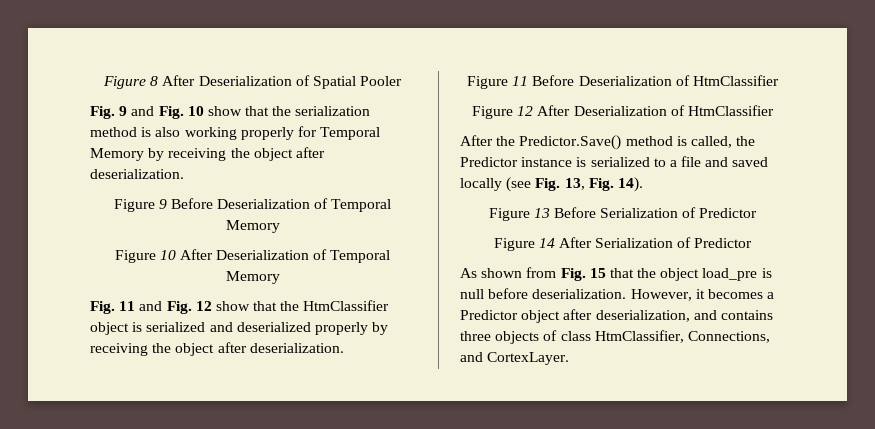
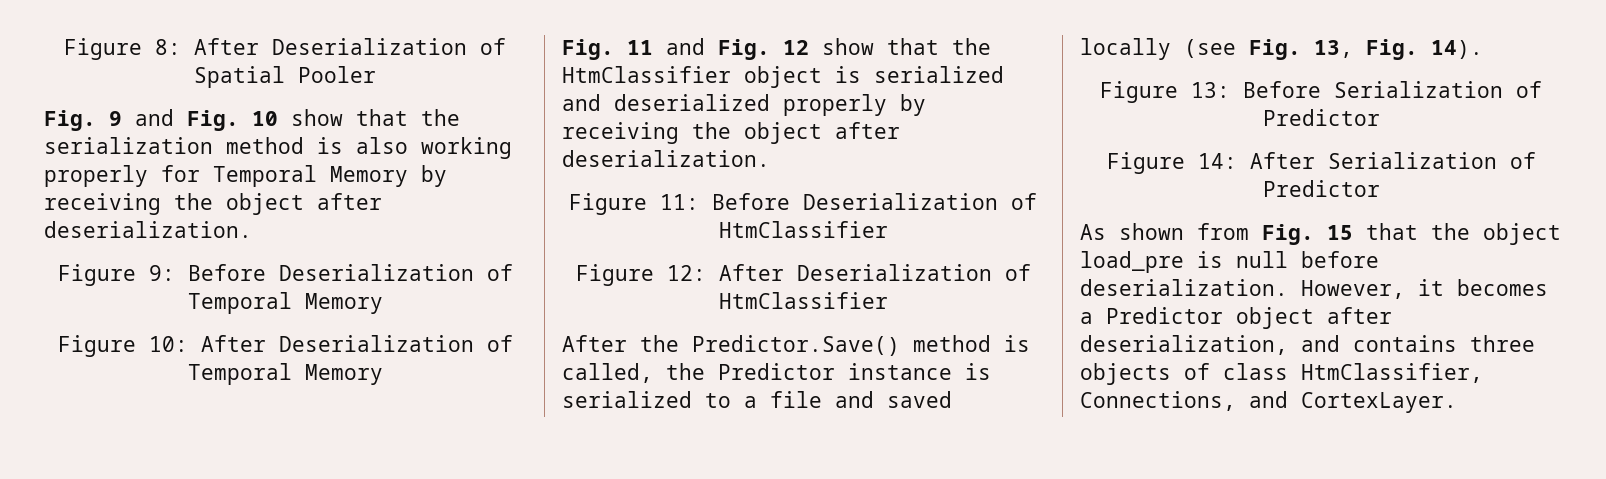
- Figure 8 After Deserialization of Spatial Pooler
+ Figure 8: After Deserialization of Spatial Pooler
- Figure 9 Before Deserialization of Temporal Memory
+ Figure 9: Before Deserialization of Temporal Memory
- Figure 10 After Deserialization of Temporal Memory
+ Figure 10: After Deserialization of Temporal Memory
- Figure 11 Before Deserialization of HtmClassifier
+ Figure 11: Before Deserialization of HtmClassifier
- Figure 12 After Deserialization of HtmClassifier
+ Figure 12: After Deserialization of HtmClassifier
- Figure 13 Before Serialization of Predictor
+ Figure 13: Before Serialization of Predictor
- Figure 14 After Serialization of Predictor
+ Figure 14: After Serialization of Predictor

